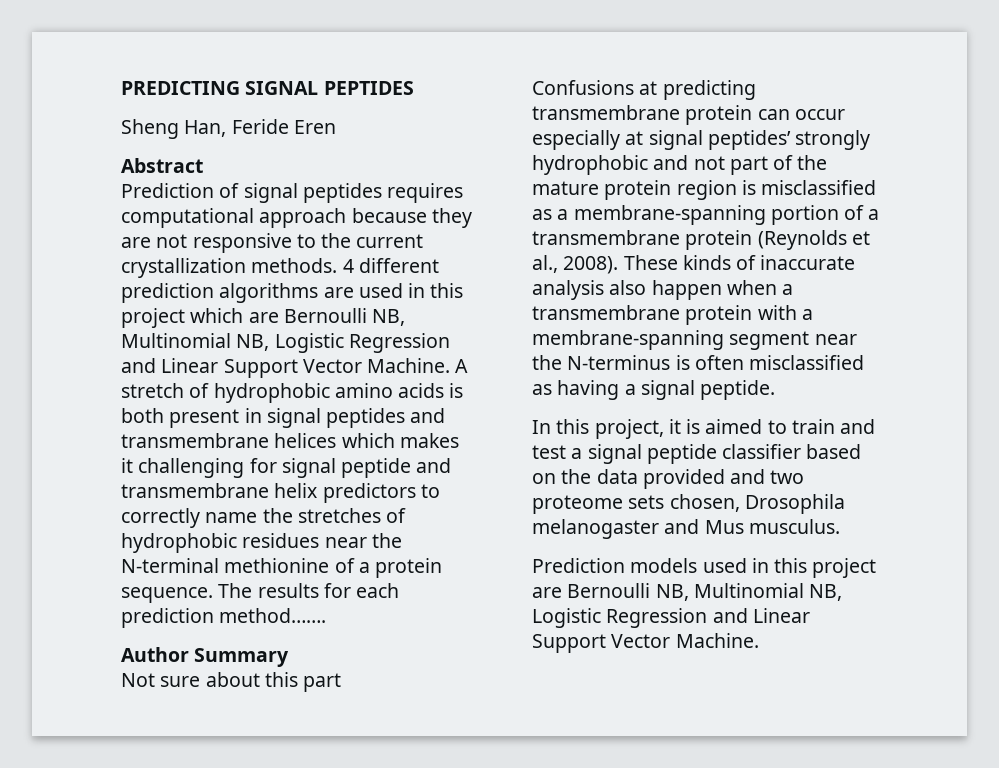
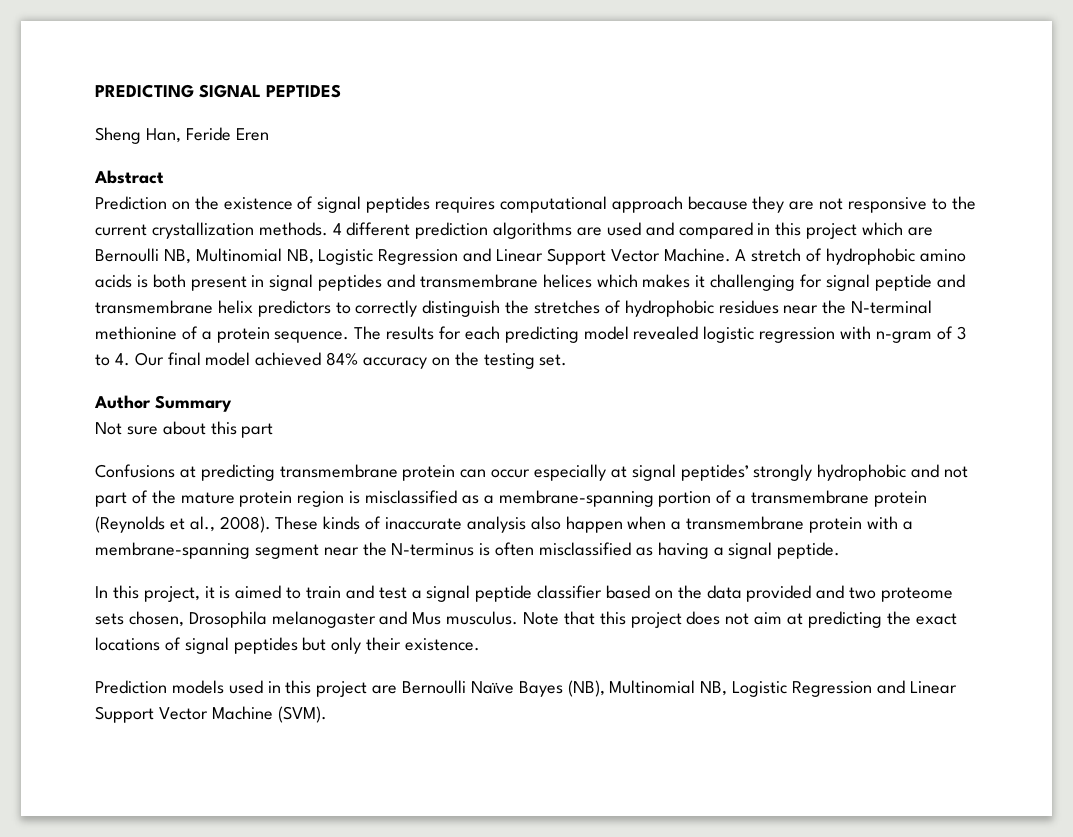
- Prediction of signal peptides requires computational approach because they are not responsive to the current crystallization methods.
+ Prediction on the existence of signal peptides requires computational approach because they are not responsive to the current crystallization methods.
- 4 different prediction algorithms are used in this project which are Bernoulli NB, Multinomial NB, Logistic Regression and Linear Support Vector Machine.
+ 4 different prediction algorithms are used and compared in this project which are Bernoulli NB, Multinomial NB, Logistic Regression and Linear Support Vector Machine.
- A stretch of hydrophobic amino acids is both present in signal peptides and transmembrane helices which makes it challenging for signal peptide and transmembrane helix predictors to correctly name the stretches of hydrophobic residues near the N-terminal methionine of a protein sequence.
+ A stretch of hydrophobic amino acids is both present in signal peptides and transmembrane helices which makes it challenging for signal peptide and transmembrane helix predictors to correctly distinguish the stretches of hydrophobic residues near the N-terminal methionine of a protein sequence.
- The results for each prediction method…….
+ The results for each predicting model revealed logistic regression with n-gram of 3 to 4. Our final model achieved 84% accuracy on the testing set.
+ Note that this project does not aim at predicting the exact locations of signal peptides but only their existence.
- Prediction models used in this project are Bernoulli NB, Multinomial NB, Logistic Regression and Linear Support Vector Machine.
+ Prediction models used in this project are Bernoulli Naïve Bayes (NB), Multinomial NB, Logistic Regression and Linear Support Vector Machine (SVM).

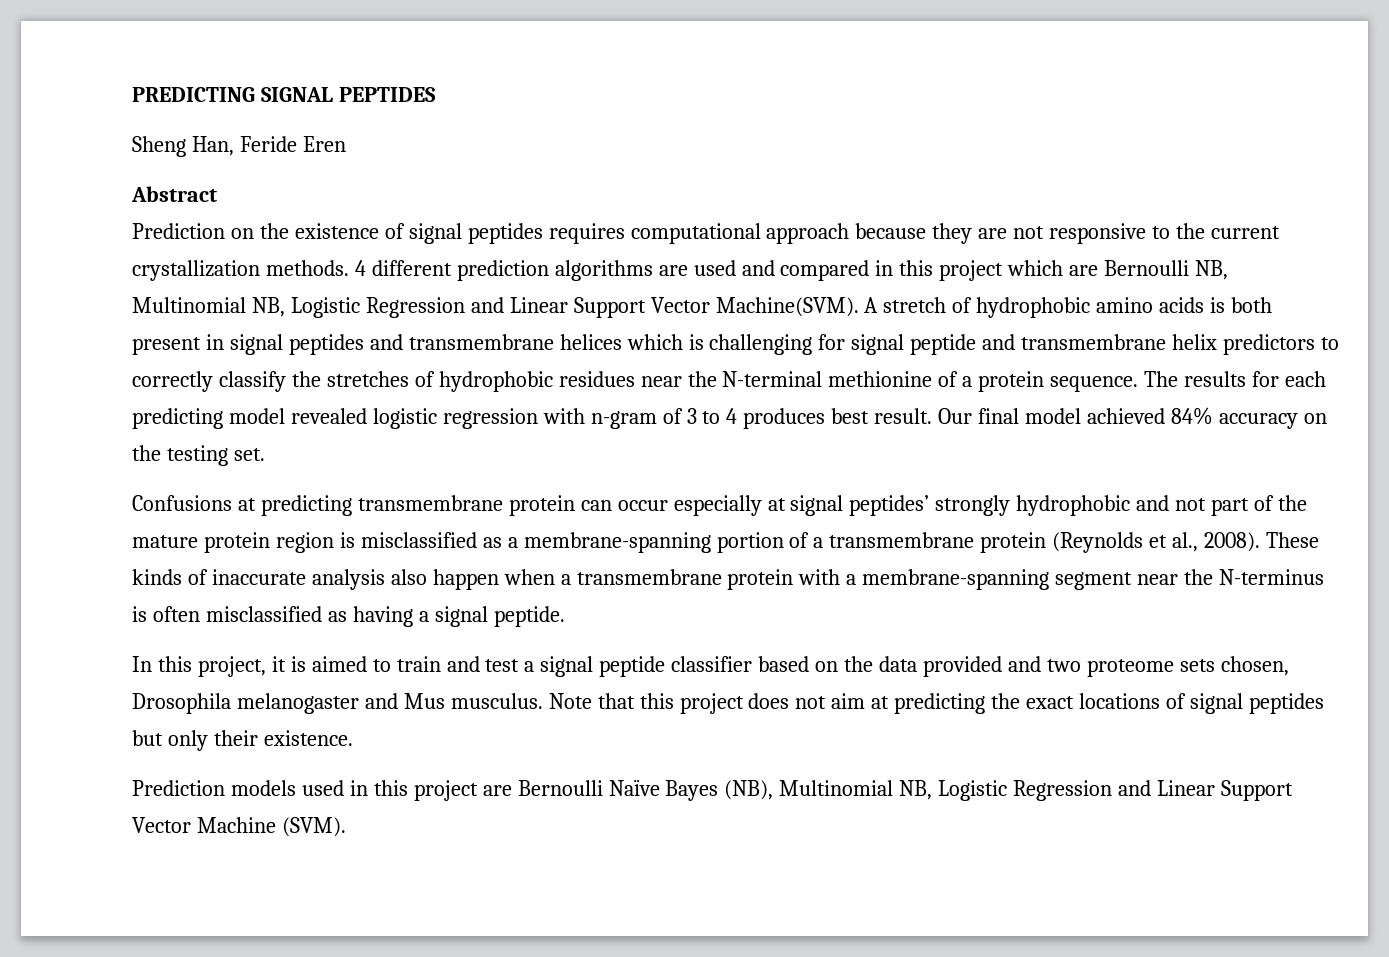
- 4 different prediction algorithms are used and compared in this project which are Bernoulli NB, Multinomial NB, Logistic Regression and Linear Support Vector Machine.
+ 4 different prediction algorithms are used and compared in this project which are Bernoulli NB, Multinomial NB, Logistic Regression and Linear Support Vector Machine(SVM).
- A stretch of hydrophobic amino acids is both present in signal peptides and transmembrane helices which makes it challenging for signal peptide and transmembrane helix predictors to correctly distinguish the stretches of hydrophobic residues near the N-terminal methionine of a protein sequence.
+ A stretch of hydrophobic amino acids is both present in signal peptides and transmembrane helices which is challenging for signal peptide and transmembrane helix predictors to correctly classify the stretches of hydrophobic residues near the N-terminal methionine of a protein sequence.
- The results for each predicting model revealed logistic regression with n-gram of 3 to 4. Our final model achieved 84% accuracy on the testing set.
+ The results for each predicting model revealed logistic regression with n-gram of 3 to 4 produces best result. Our final model achieved 84% accuracy on the testing set.
- Author Summary
- Not sure about this part

